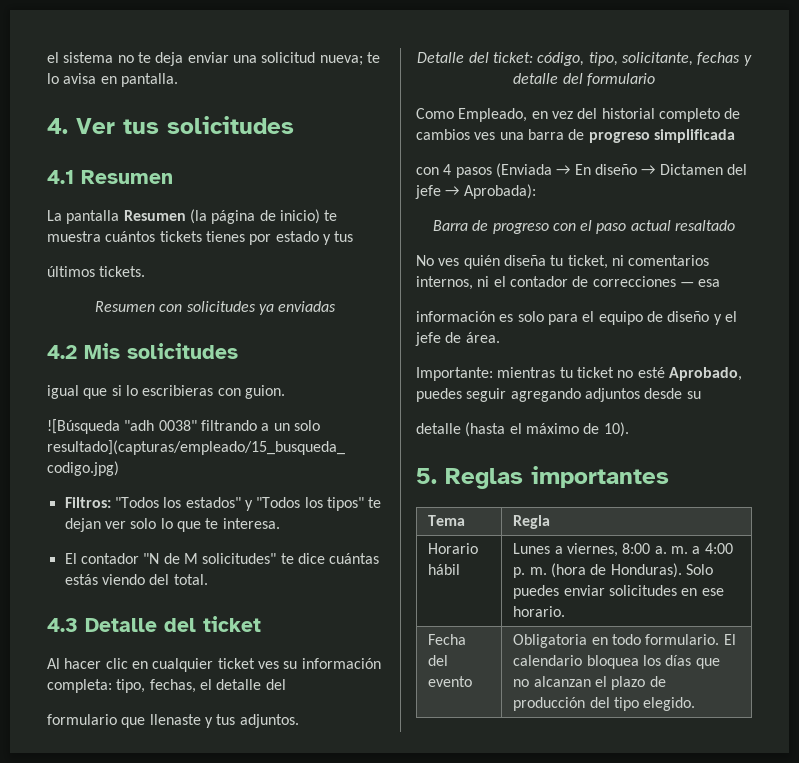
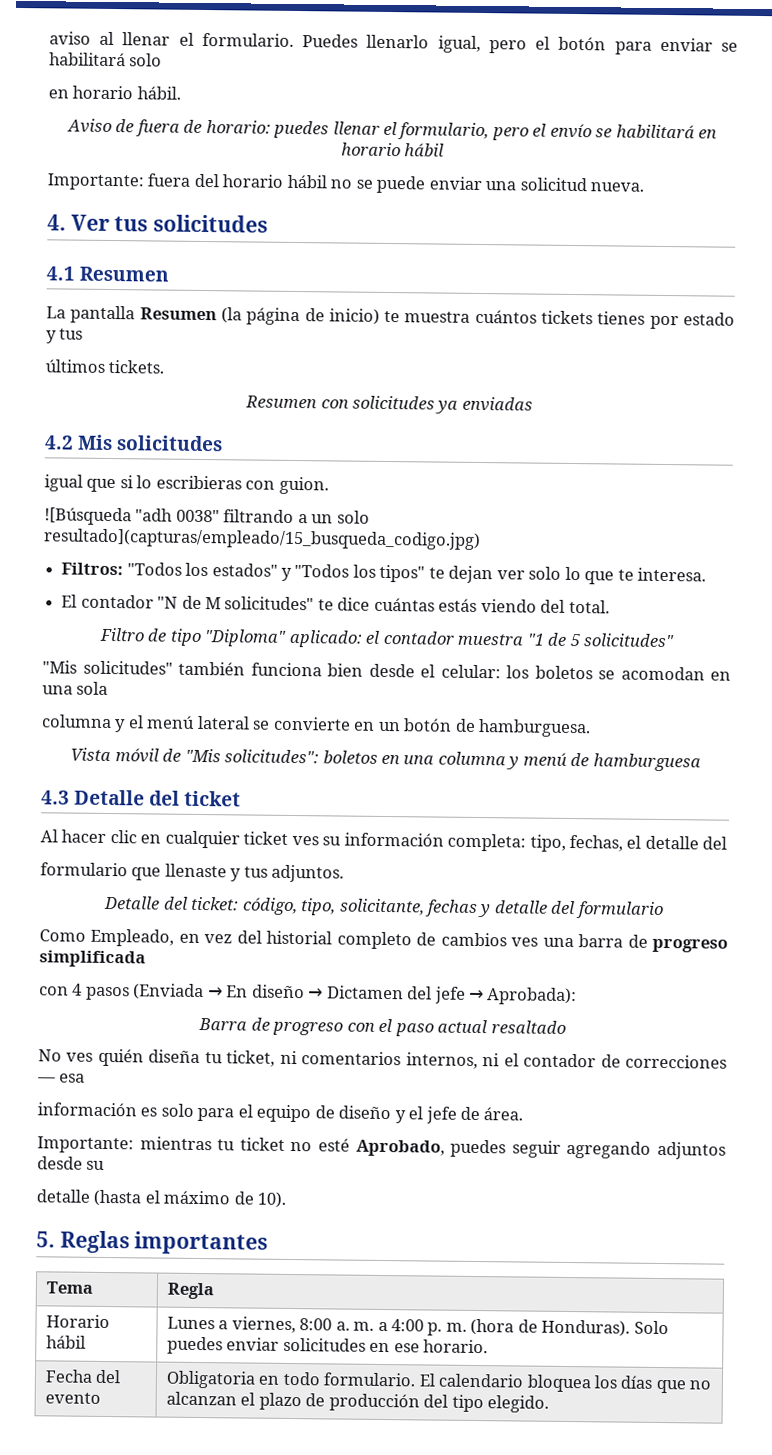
- el sistema no te deja enviar una solicitud nueva; te lo avisa en pantalla.
+ aviso al llenar el formulario. Puedes llenarlo igual, pero el botón para enviar se habilitará solo
+ en horario hábil.
+ Aviso de fuera de horario: puedes llenar el formulario, pero el envío se habilitará en horario hábil
+ Importante: fuera del horario hábil no se puede enviar una solicitud nueva.
+ Filtro de tipo "Diploma" aplicado: el contador muestra "1 de 5 solicitudes"
+ "Mis solicitudes" también funciona bien desde el celular: los boletos se acomodan en una sola
+ columna y el menú lateral se convierte en un botón de hamburguesa.
+ Vista móvil de "Mis solicitudes": boletos en una columna y menú de hamburguesa

